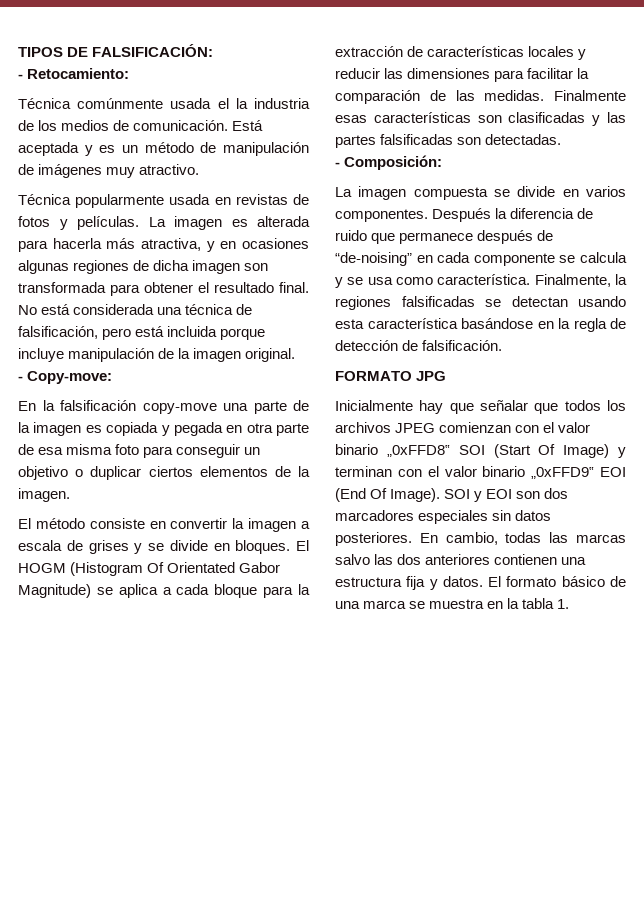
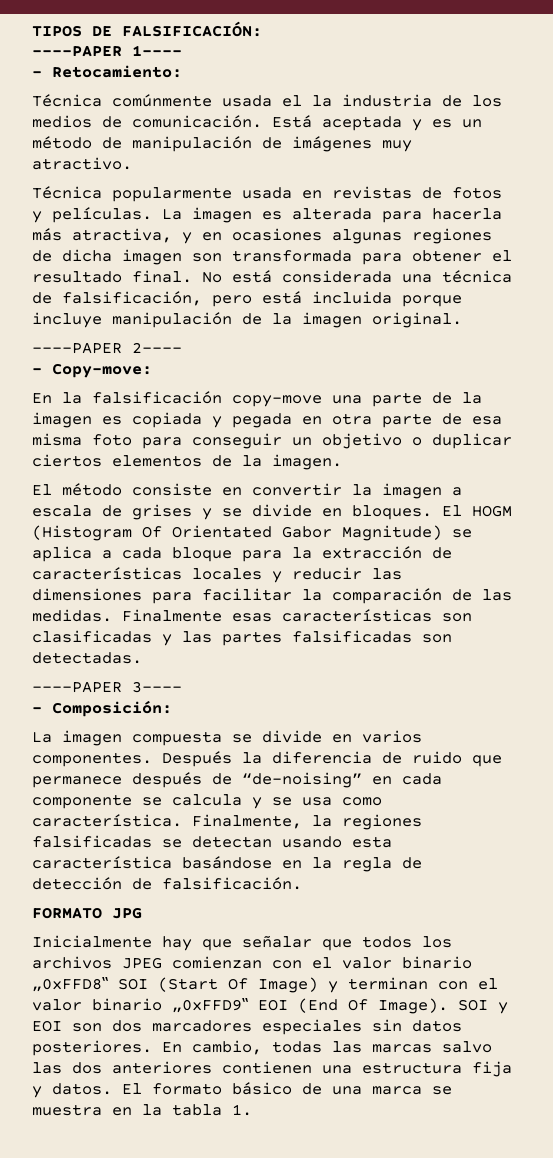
+ ----PAPER 1----
+ ----PAPER 2----
+ ----PAPER 3----

